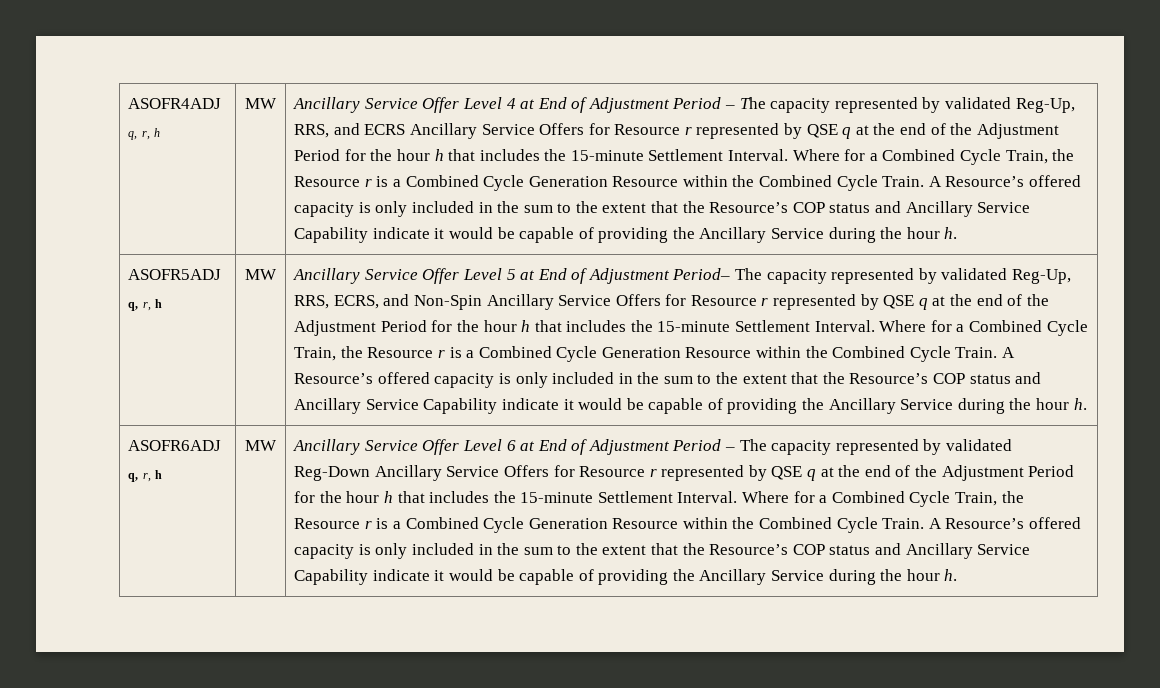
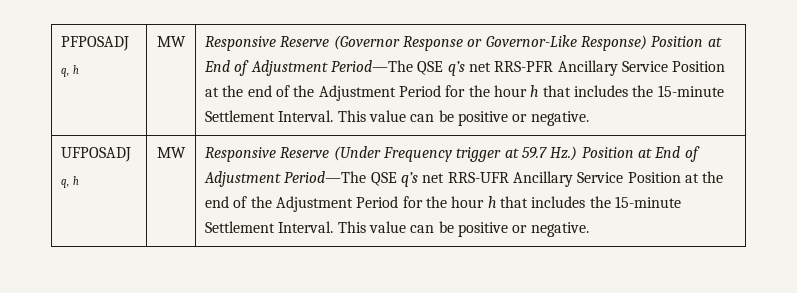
- ASOFR4ADJ q, r, h | MW | Ancillary Service Offer Level 4 at End of Adjustment Period – The capacity represented by validated Reg-Up, RRS, and ECRS Ancillary Service Offers for Resource r represented by QSE q at the end of the Adjustment Period for the hour h that includes the 15-minute Settlement Interval. Where for a Combined Cycle Train, the Resource r is a Combined Cycle Generation Resource within the Combined Cycle Train. A Resource’s offered capacity is only included in the sum to the extent that the Resource’s COP status and Ancillary Service Capability indicate it would be capable of providing the Ancillary Service during the hour h.
- ASOFR5ADJ q, r, h | MW | Ancillary Service Offer Level 5 at End of Adjustment Period– The capacity represented by validated Reg-Up, RRS, ECRS, and Non-Spin Ancillary Service Offers for Resource r represented by QSE q at the end of the Adjustment Period for the hour h that includes the 15-minute Settlement Interval. Where for a Combined Cycle Train, the Resource r is a Combined Cycle Generation Resource within the Combined Cycle Train. A Resource’s offered capacity is only included in the sum to the extent that the Resource’s COP status and Ancillary Service Capability indicate it would be capable of providing the Ancillary Service during the hour h.
- ASOFR6ADJ q, r, h | MW | Ancillary Service Offer Level 6 at End of Adjustment Period – The capacity represented by validated Reg-Down Ancillary Service Offers for Resource r represented by QSE q at the end of the Adjustment Period for the hour h that includes the 15-minute Settlement Interval. Where for a Combined Cycle Train, the Resource r is a Combined Cycle Generation Resource within the Combined Cycle Train. A Resource’s offered capacity is only included in the sum to the extent that the Resource’s COP status and Ancillary Service Capability indicate it would be capable of providing the Ancillary Service during the hour h.
+ PFPOSADJ q, h | MW | Responsive Reserve (Governor Response or Governor-Like Response) Position at End of Adjustment Period—The QSE q’s net RRS-PFR Ancillary Service Position at the end of the Adjustment Period for the hour h that includes the 15-minute Settlement Interval. This value can be positive or negative.
+ UFPOSADJ q, h | MW | Responsive Reserve (Under Frequency trigger at 59.7 Hz.) Position at End of Adjustment Period—The QSE q’s net RRS-UFR Ancillary Service Position at the end of the Adjustment Period for the hour h that includes the 15-minute Settlement Interval. This value can be positive or negative.

